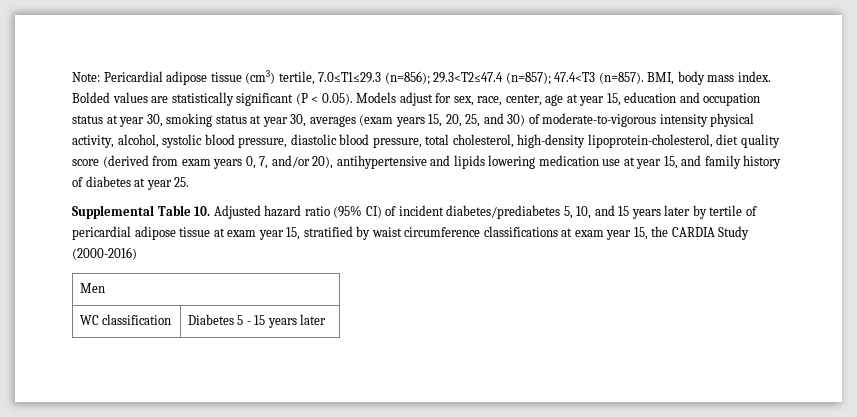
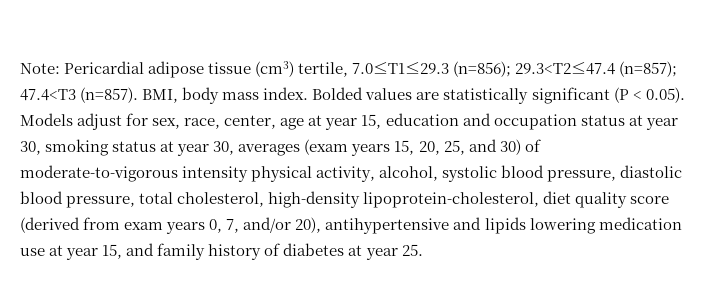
- Supplemental Table 10. Adjusted hazard ratio (95% CI) of incident diabetes/prediabetes 5, 10, and 15 years later by tertile of pericardial adipose tissue at exam year 15, stratified by waist circumference classifications at exam year 15, the CARDIA Study (2000-2016)
- Men
- WC classification | Diabetes 5 - 15 years later

